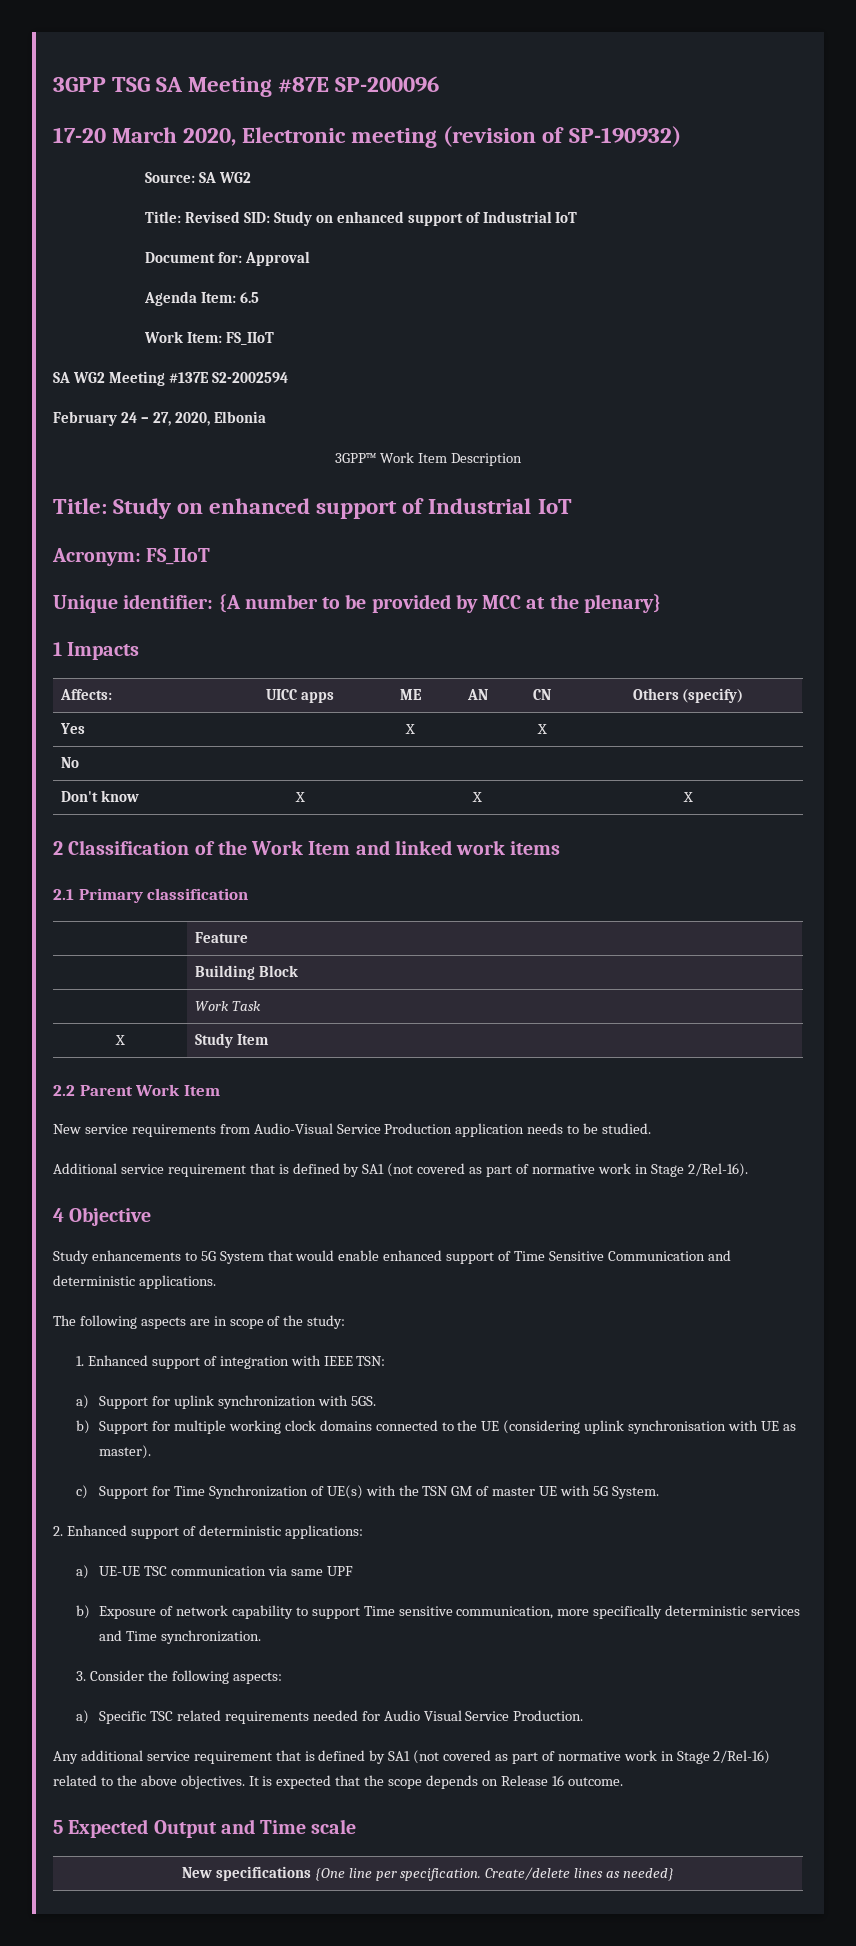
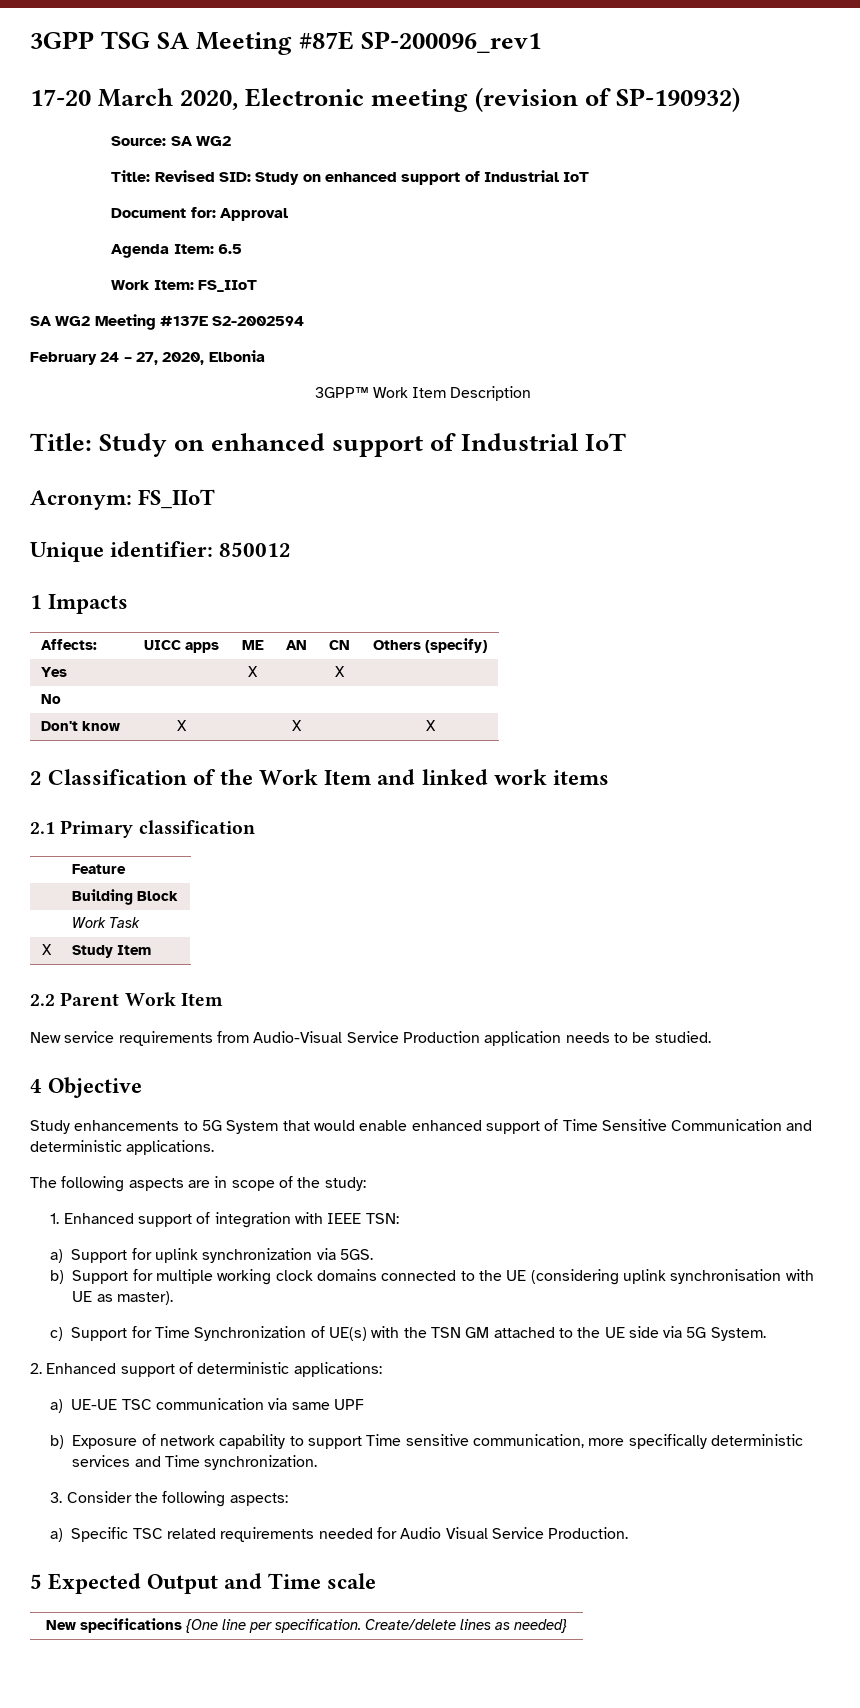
- 3GPP TSG SA Meeting #87E SP-200096
+ 3GPP TSG SA Meeting #87E SP-200096_rev1
- Unique identifier: {A number to be provided by MCC at the plenary}
+ Unique identifier: 850012
- Additional service requirement that is defined by SA1 (not covered as part of normative work in Stage 2/Rel-16).
- a) Support for uplink synchronization with 5GS.
+ a) Support for uplink synchronization via 5GS.
- c) Support for Time Synchronization of UE(s) with the TSN GM of master UE with 5G System.
+ c) Support for Time Synchronization of UE(s) with the TSN GM attached to the UE side via 5G System.
- Any additional service requirement that is defined by SA1 (not covered as part of normative work in Stage 2/Rel-16) related to the above objectives. It is expected that the scope depends on Release 16 outcome.

